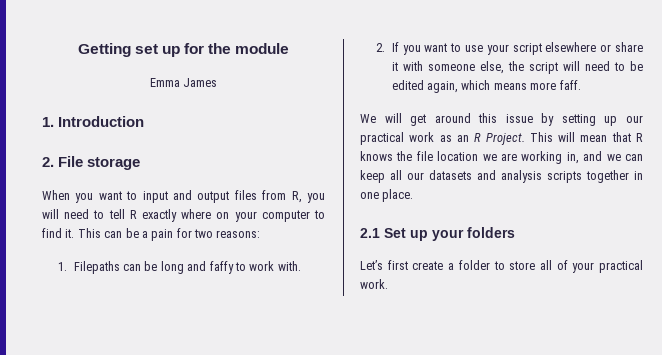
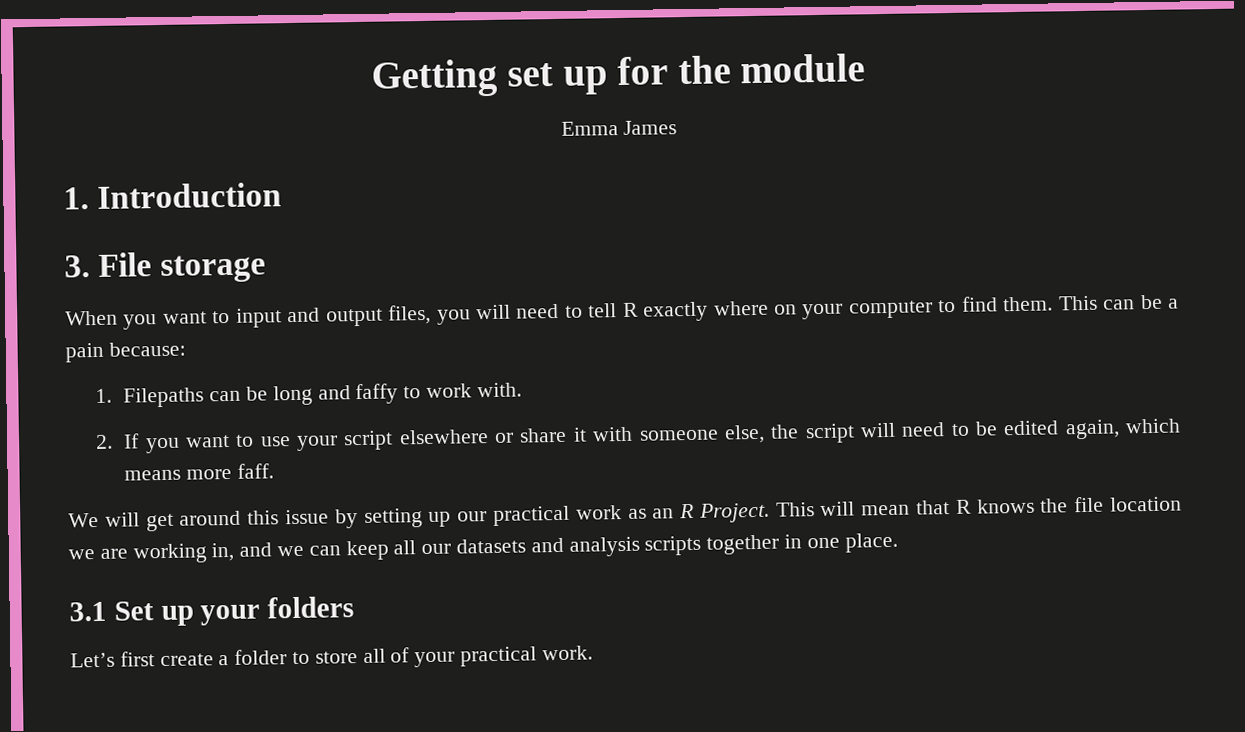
- 2. File storage
+ 3. File storage
- When you want to input and output files from R, you will need to tell R exactly where on your computer to find it.
+ When you want to input and output files, you will need to tell R exactly where on your computer to find them.
- This can be a pain for two reasons:
+ This can be a pain because:
- 2.1 Set up your folders
+ 3.1 Set up your folders

